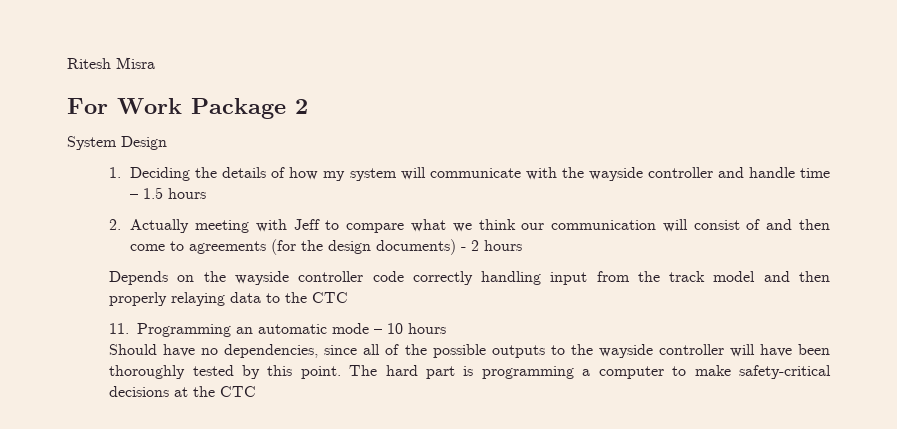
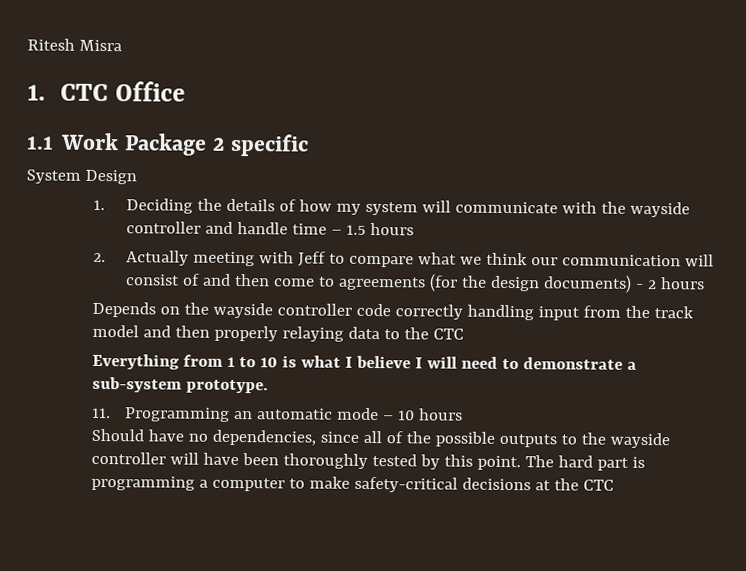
- For Work Package 2
+ 1. CTC Office
+ 1.1 Work Package 2 specific
+ Everything from 1 to 10 is what I believe I will need to demonstrate a sub-system prototype.

